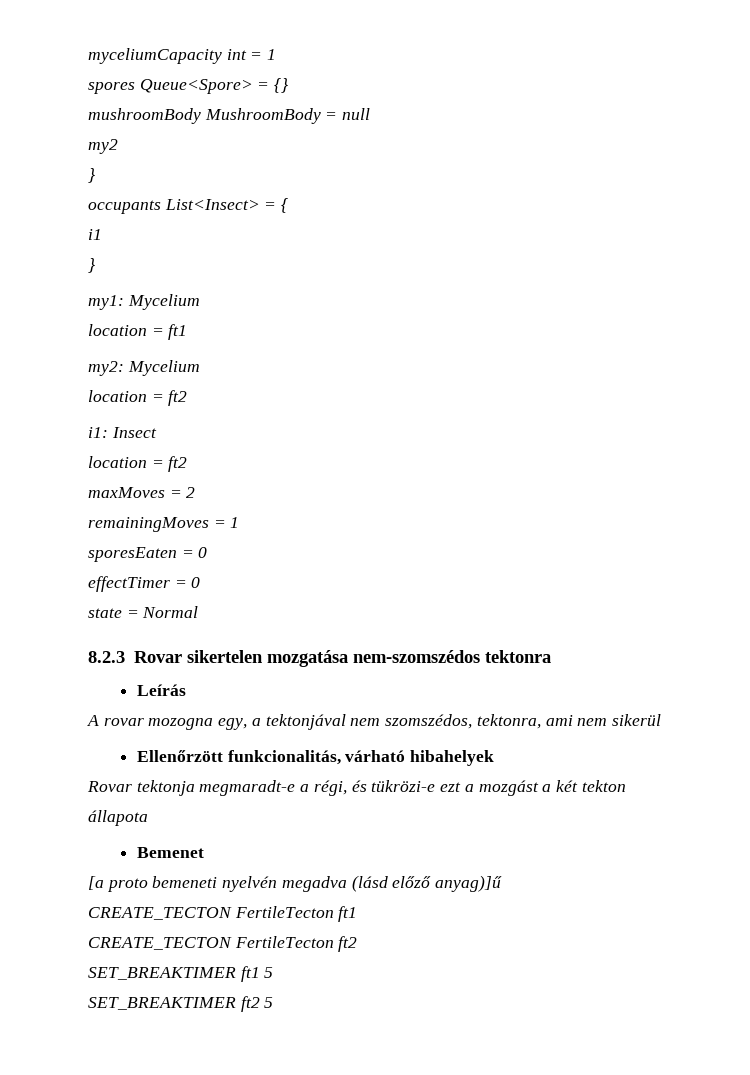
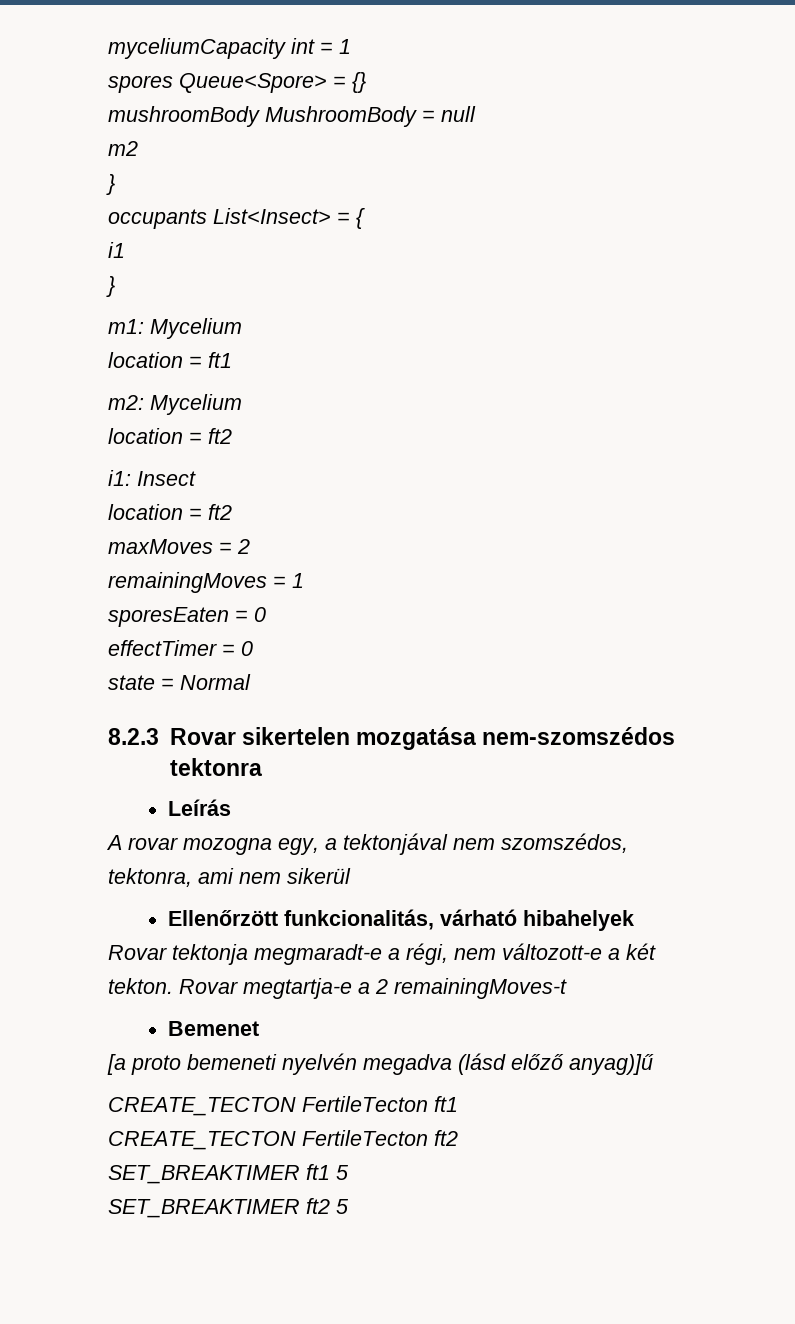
- my2
+ m2
- my1: Mycelium
+ m1: Mycelium
- my2: Mycelium
+ m2: Mycelium
- Rovar tektonja megmaradt-e a régi, és tükrözi-e ezt a mozgást a két tekton állapota
+ Rovar tektonja megmaradt-e a régi, nem változott-e a két tekton. Rovar megtartja-e a 2 remainingMoves-t

